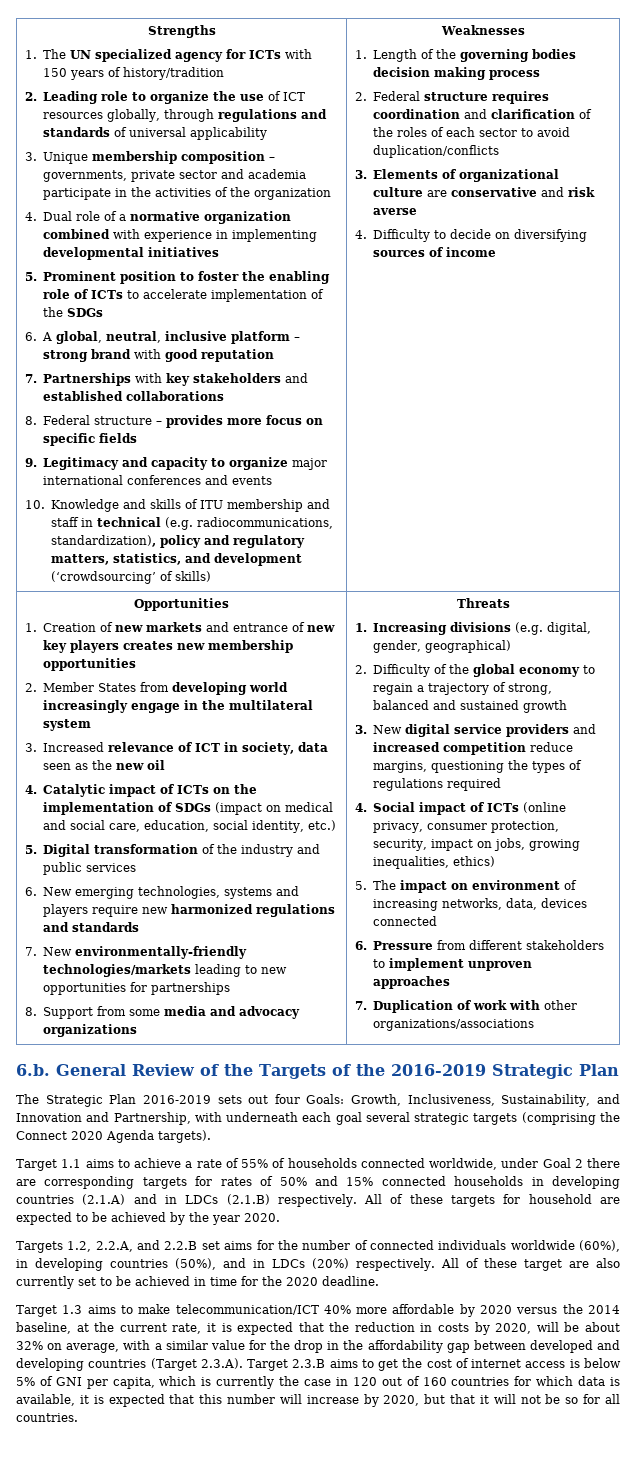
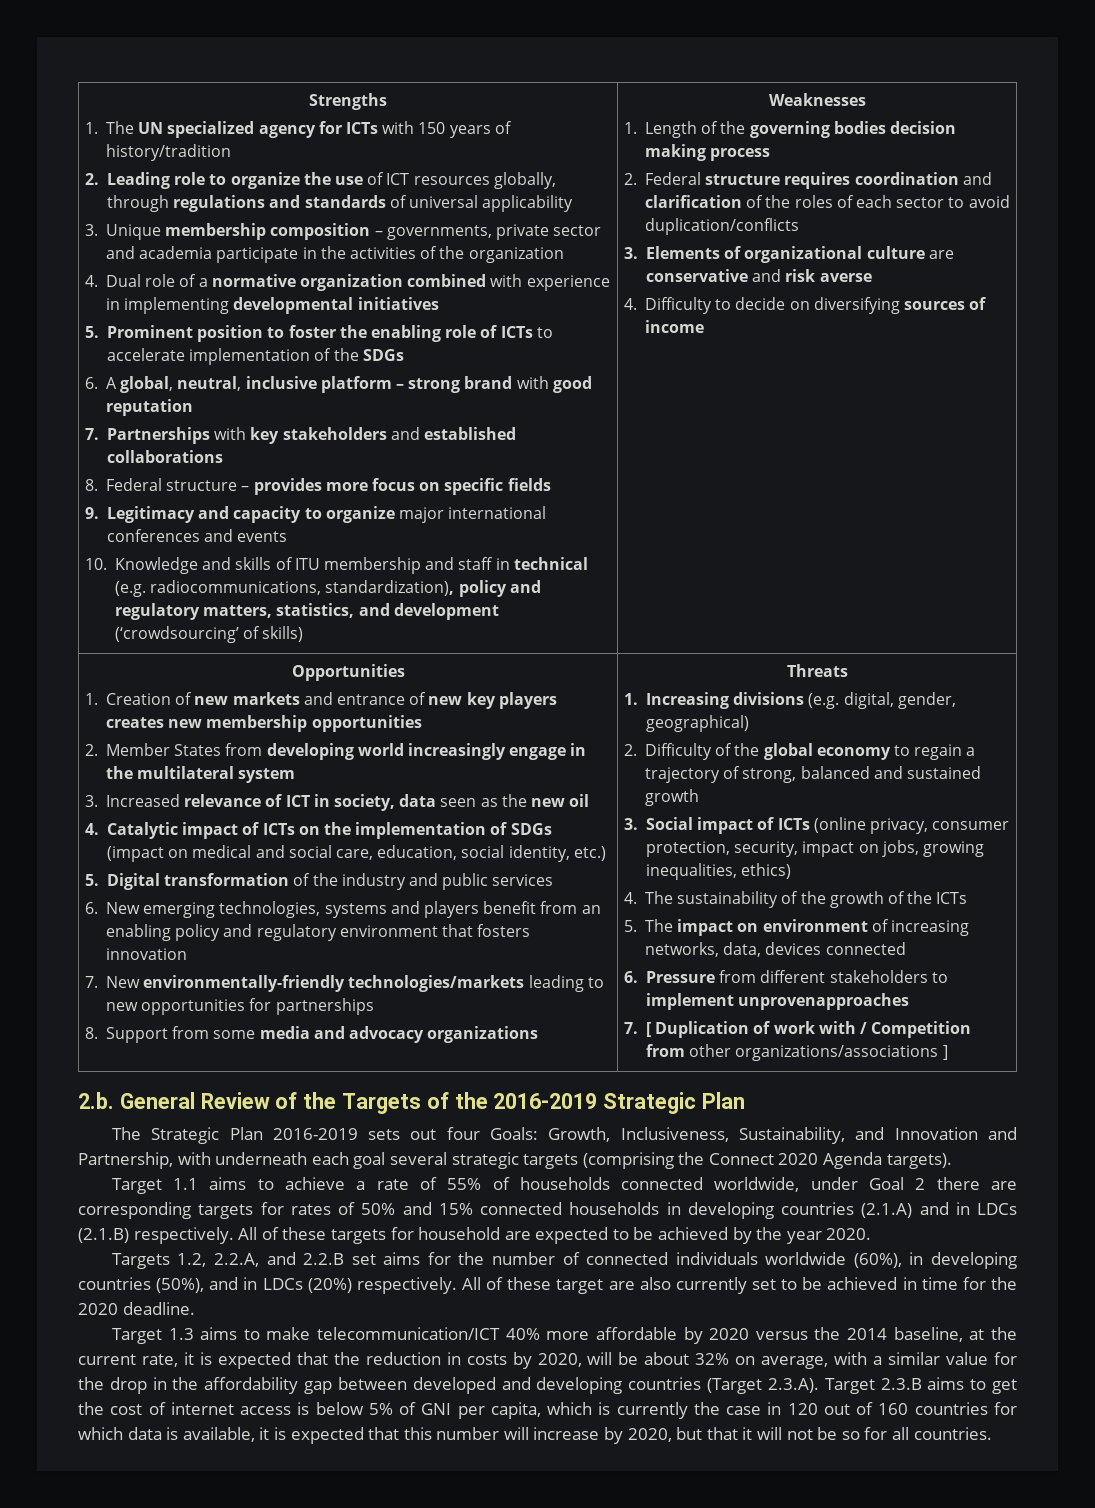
- 6. New emerging technologies, systems and players require new harmonized regulations and standards
+ 6. New emerging technologies, systems and players benefit from an enabling policy and regulatory environment that fosters innovation
- 3. New digital service providers and increased competition reduce margins, questioning the types of regulations required
- 4. Social impact of ICTs (online privacy, consumer protection, security, impact on jobs, growing inequalities, ethics)
+ 3. Social impact of ICTs (online privacy, consumer protection, security, impact on jobs, growing inequalities, ethics)
+ 4. The sustainability of the growth of the ICTs
- 6. Pressure from different stakeholders to implement unproven approaches
- 7. Duplication of work with other organizations/associations
- 6.b. General Review of the Targets of the 2016-2019 Strategic Plan
+ 6. Pressure from different stakeholders to implement unprovenapproaches
+ 7. [ Duplication of work with / Competition from other organizations/associations ]
+ 2.b. General Review of the Targets of the 2016-2019 Strategic Plan

